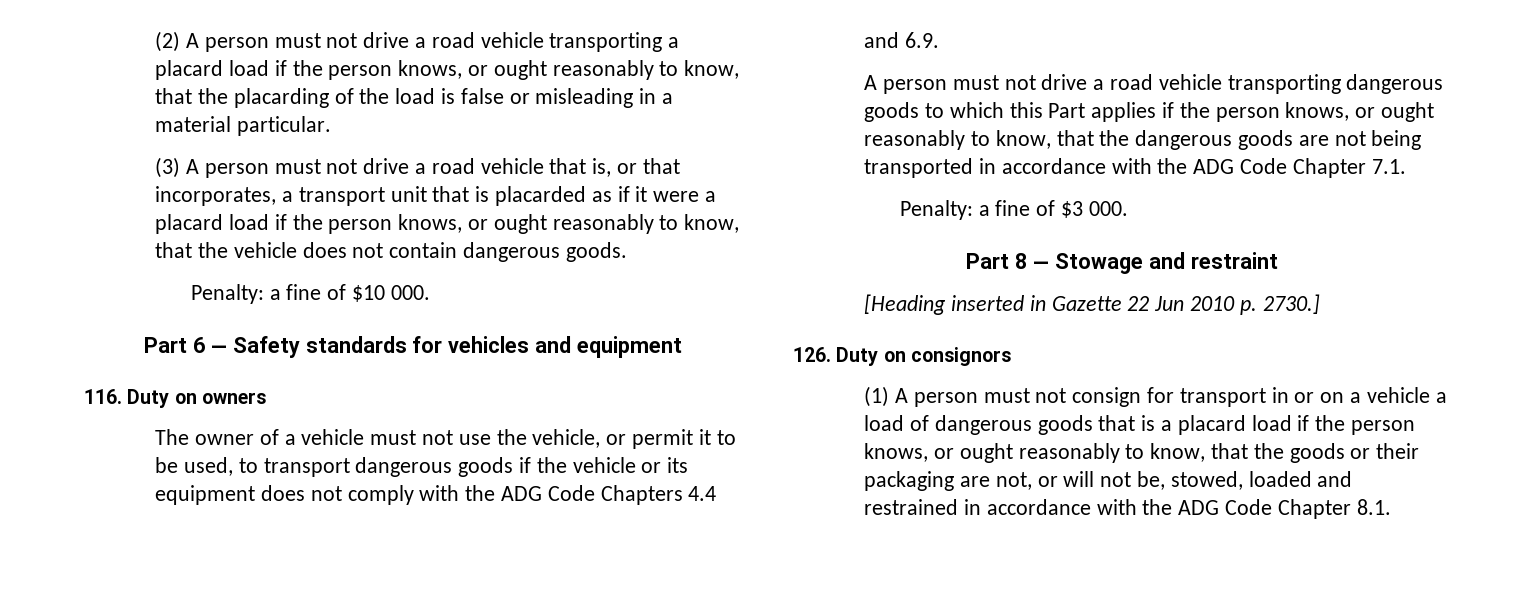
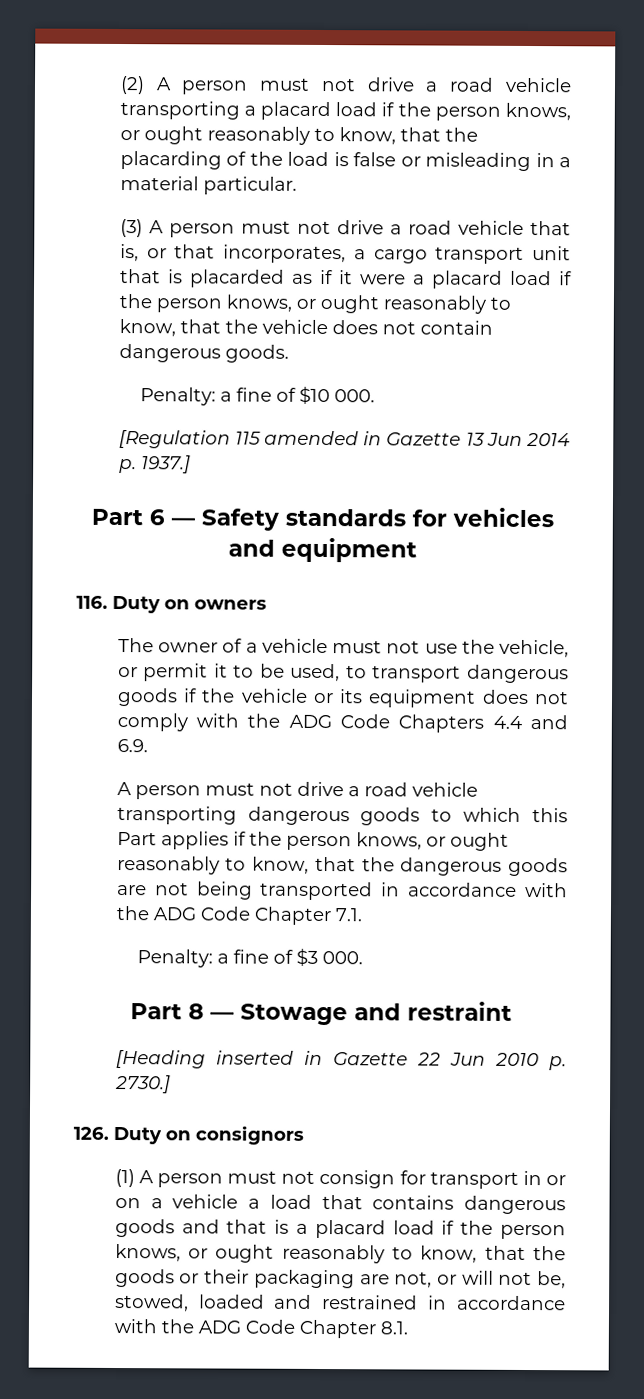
- (3) A person must not drive a road vehicle that is, or that incorporates, a transport unit that is placarded as if it were a placard load if the person knows, or ought reasonably to know, that the vehicle does not contain dangerous goods.
+ (3) A person must not drive a road vehicle that is, or that incorporates, a cargo transport unit that is placarded as if it were a placard load if the person knows, or ought reasonably to know, that the vehicle does not contain dangerous goods.
+ [Regulation 115 amended in Gazette 13 Jun 2014 p. 1937.]
- (1) A person must not consign for transport in or on a vehicle a load of dangerous goods that is a placard load if the person knows, or ought reasonably to know, that the goods or their packaging are not, or will not be, stowed, loaded and restrained in accordance with the ADG Code Chapter 8.1.
+ (1) A person must not consign for transport in or on a vehicle a load that contains dangerous goods and that is a placard load if the person knows, or ought reasonably to know, that the goods or their packaging are not, or will not be, stowed, loaded and restrained in accordance with the ADG Code Chapter 8.1.

